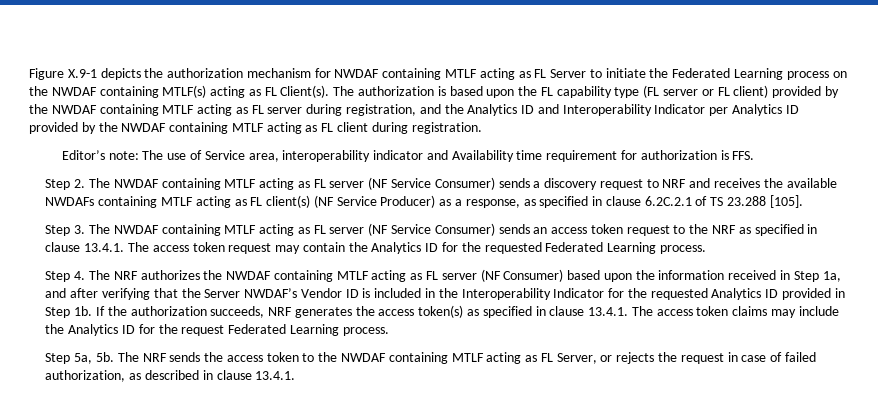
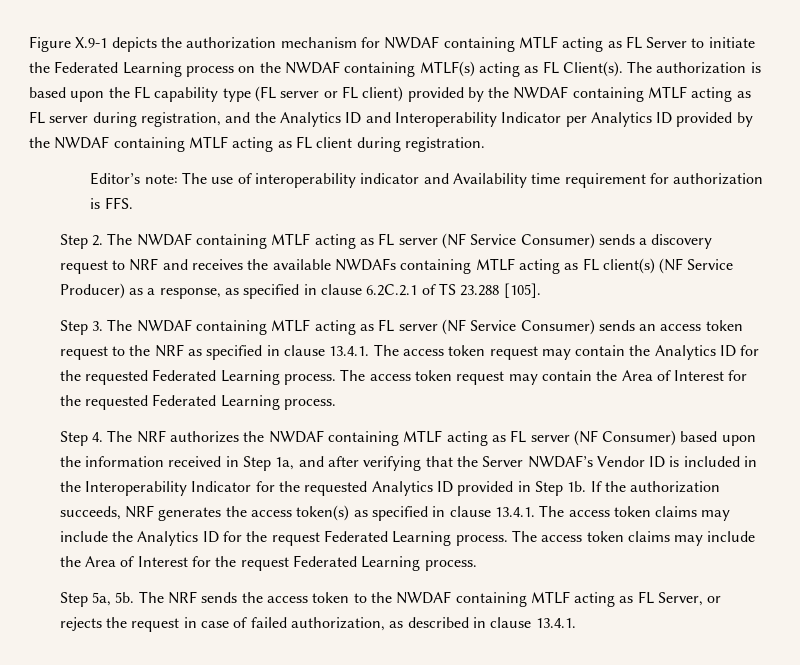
- Editor’s note: The use of Service area, interoperability indicator and Availability time requirement for authorization is FFS.
+ Editor’s note: The use of interoperability indicator and Availability time requirement for authorization is FFS.
+ The access token request may contain the Area of Interest for the requested Federated Learning process.
+ The access token claims may include the Area of Interest for the request Federated Learning process.

